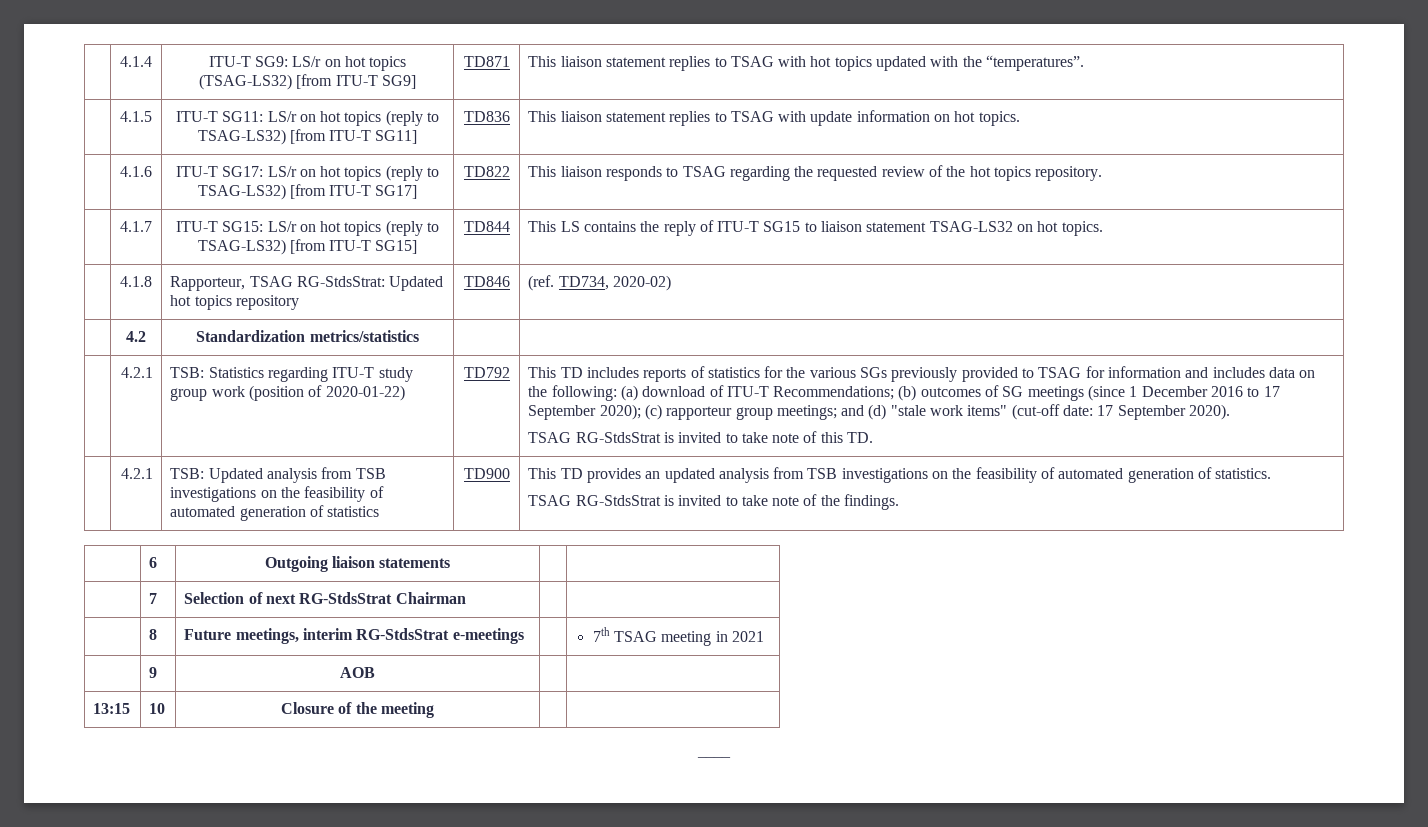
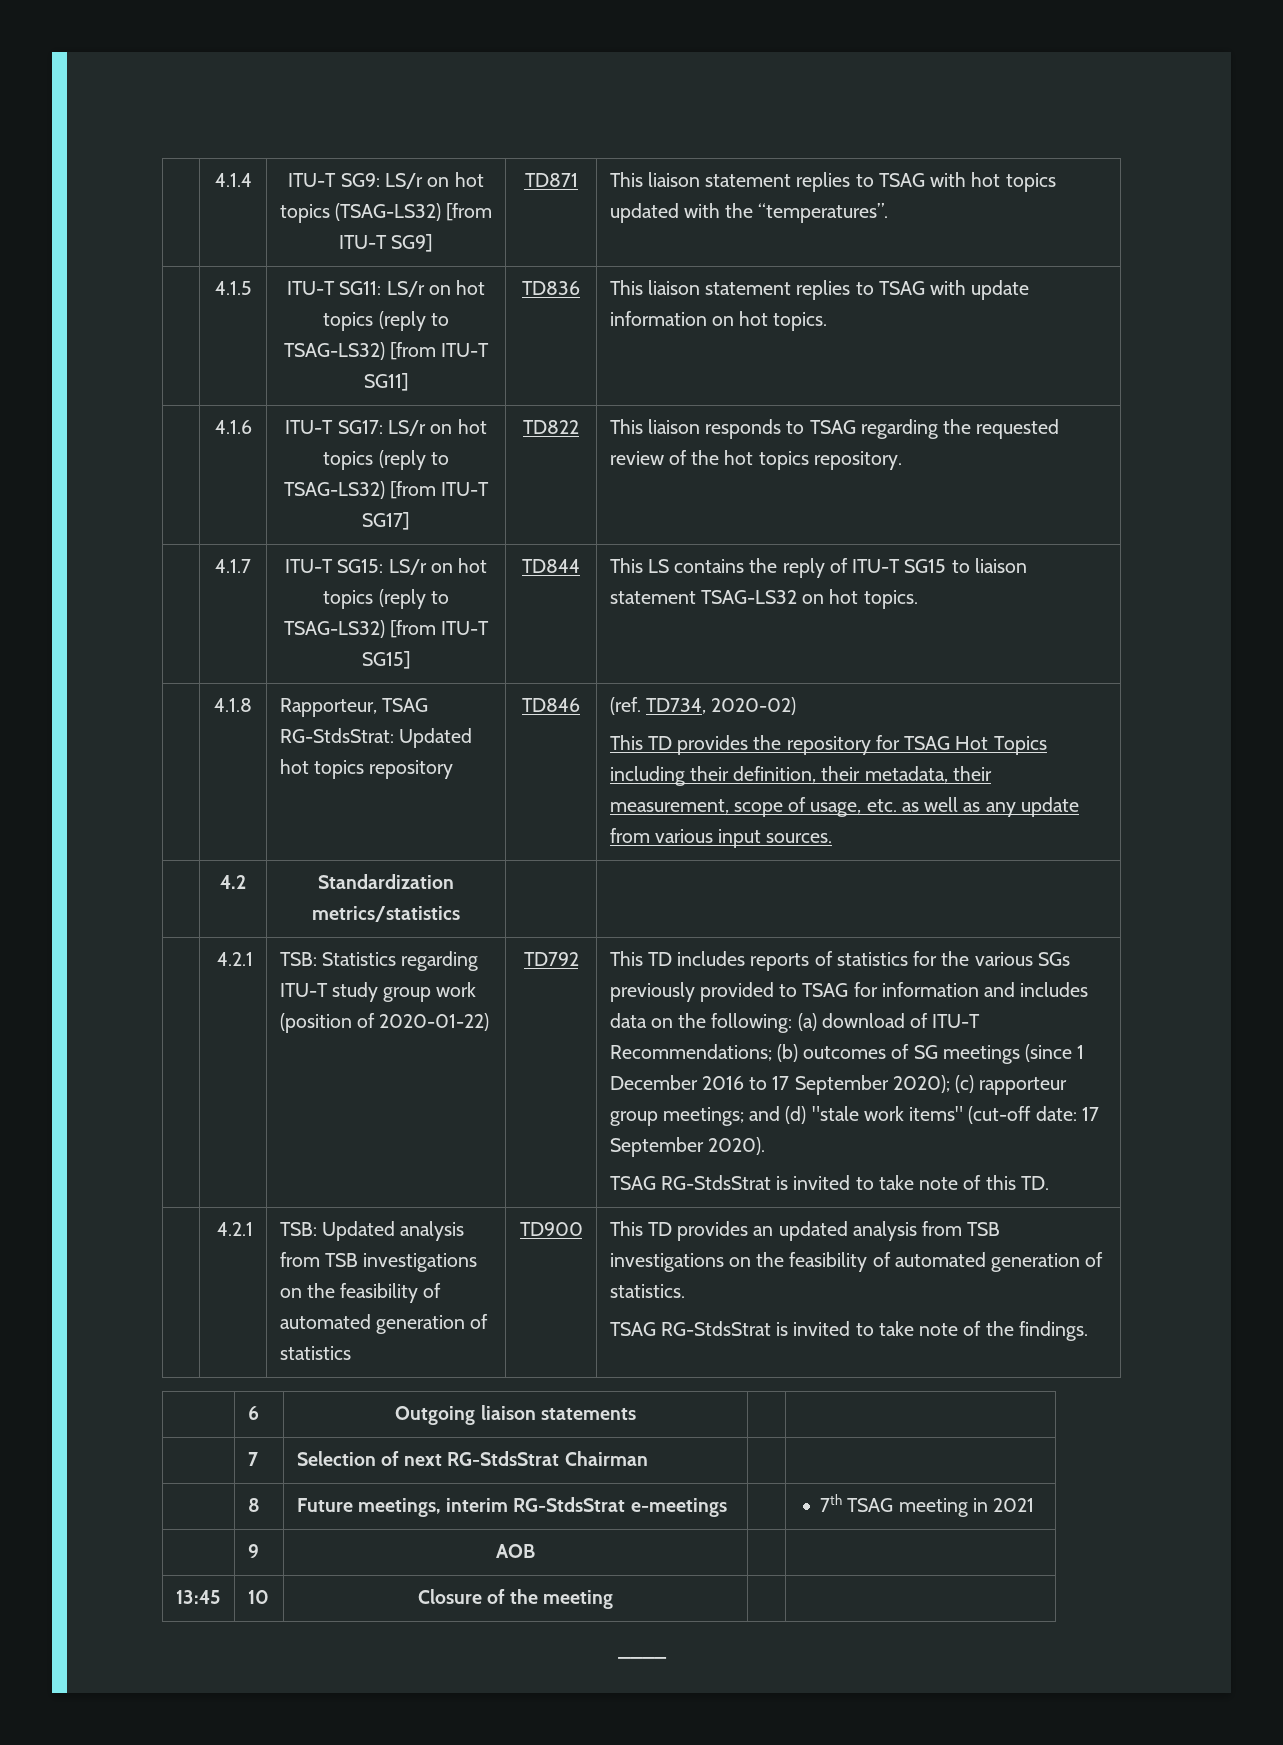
+ This TD provides the repository for TSAG Hot Topics including their definition, their metadata, their measurement, scope of usage, etc. as well as any update from various input sources.
- 13:15 | 10 | Closure of the meeting | |
+ 13:45 | 10 | Closure of the meeting | |

